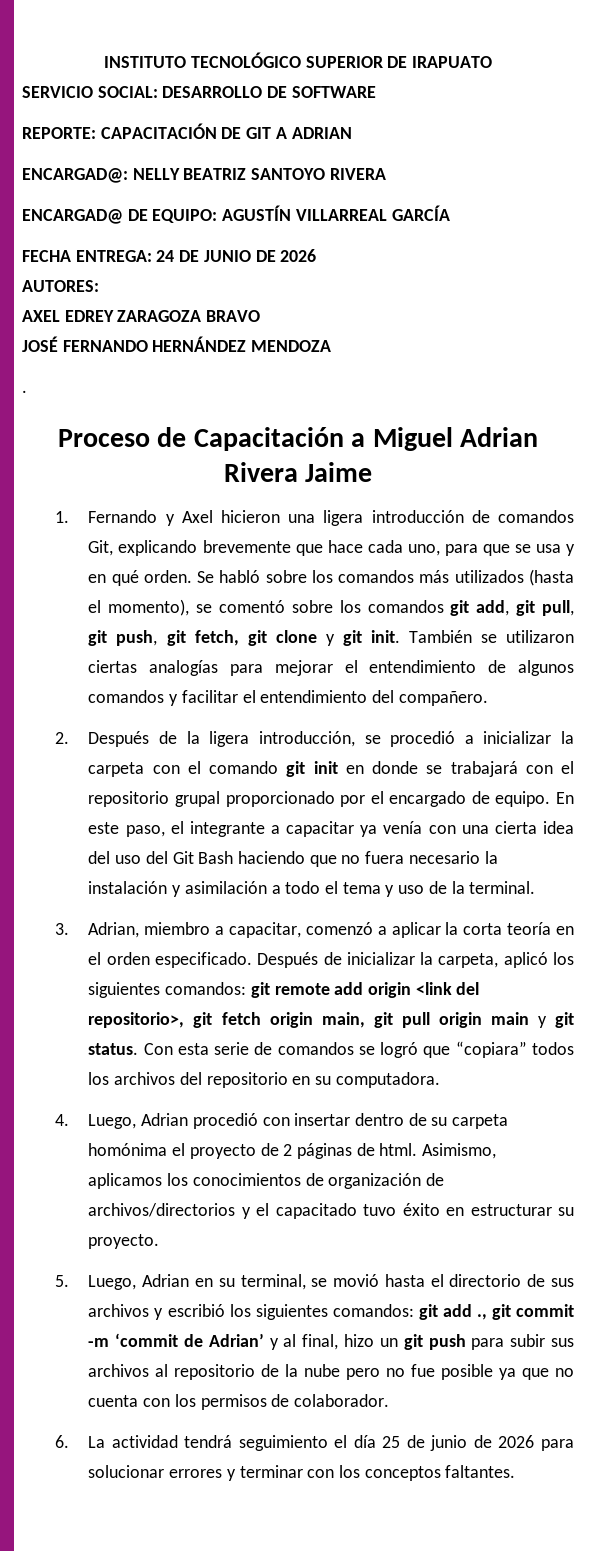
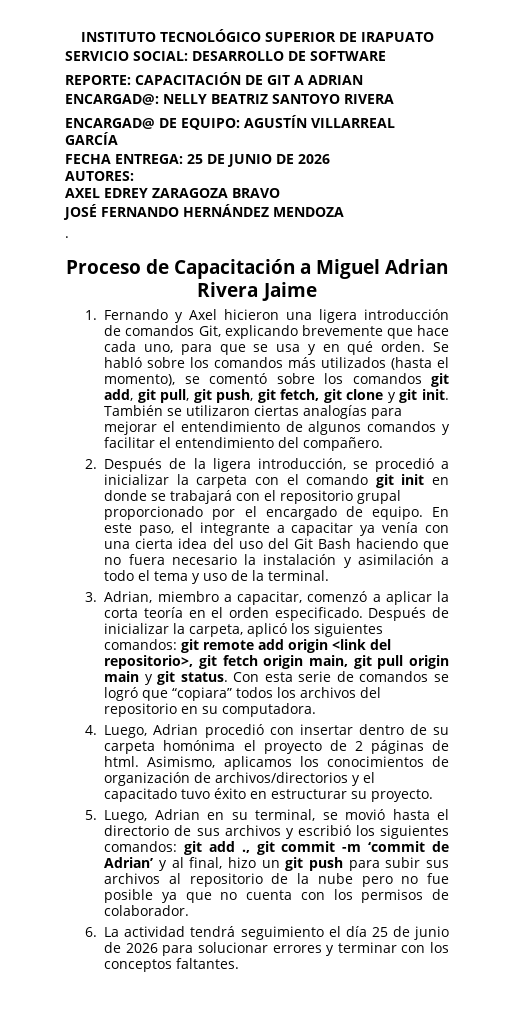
- FECHA ENTREGA: 24 DE JUNIO DE 2026
+ FECHA ENTREGA: 25 DE JUNIO DE 2026

